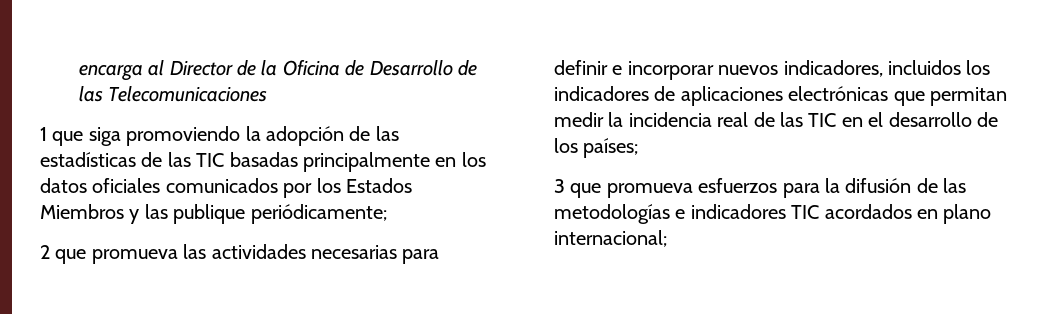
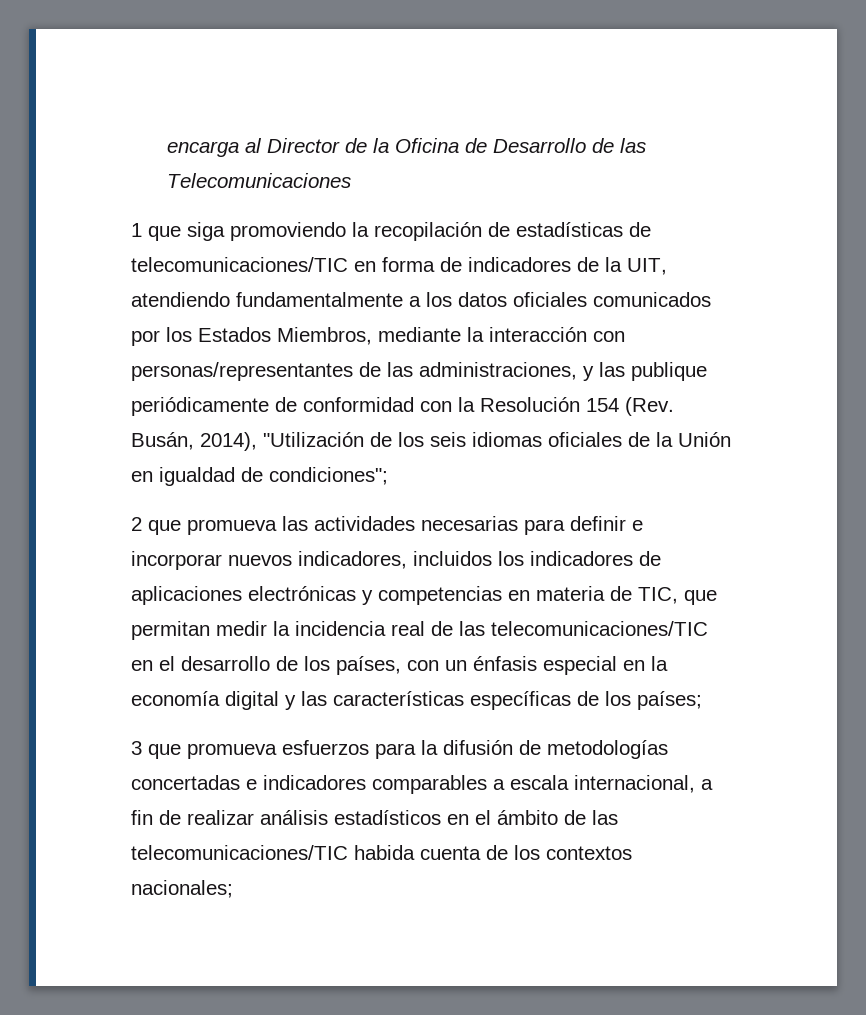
- 1 que siga promoviendo la adopción de las estadísticas de las TIC basadas principalmente en los datos oficiales comunicados por los Estados Miembros y las publique periódicamente;
+ 1 que siga promoviendo la recopilación de estadísticas de telecomunicaciones/TIC en forma de indicadores de la UIT, atendiendo fundamentalmente a los datos oficiales comunicados por los Estados Miembros, mediante la interacción con personas/representantes de las administraciones, y las publique periódicamente de conformidad con la Resolución 154 (Rev. Busán, 2014), "Utilización de los seis idiomas oficiales de la Unión en igualdad de condiciones";
- 2 que promueva las actividades necesarias para definir e incorporar nuevos indicadores, incluidos los indicadores de aplicaciones electrónicas que permitan medir la incidencia real de las TIC en el desarrollo de los países;
+ 2 que promueva las actividades necesarias para definir e incorporar nuevos indicadores, incluidos los indicadores de aplicaciones electrónicas y competencias en materia de TIC, que permitan medir la incidencia real de las telecomunicaciones/TIC en el desarrollo de los países, con un énfasis especial en la economía digital y las características específicas de los países;
- 3 que promueva esfuerzos para la difusión de las metodologías e indicadores TIC acordados en plano internacional;
+ 3 que promueva esfuerzos para la difusión de metodologías concertadas e indicadores comparables a escala internacional, a fin de realizar análisis estadísticos en el ámbito de las telecomunicaciones/TIC habida cuenta de los contextos nacionales;

